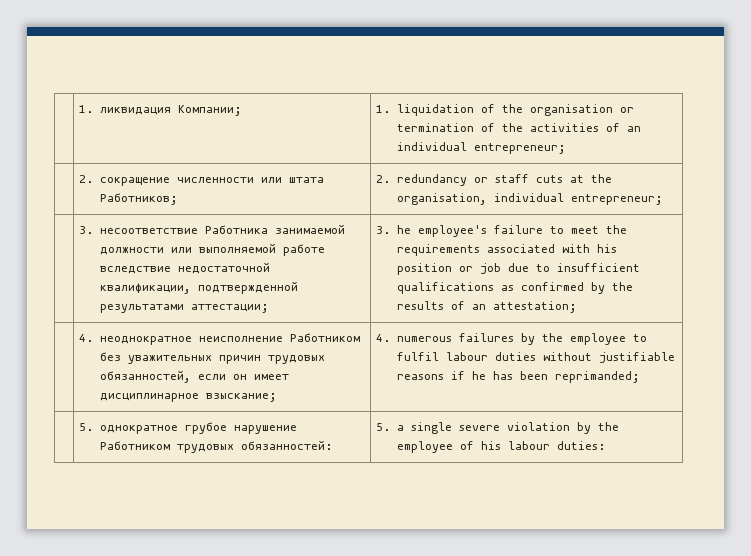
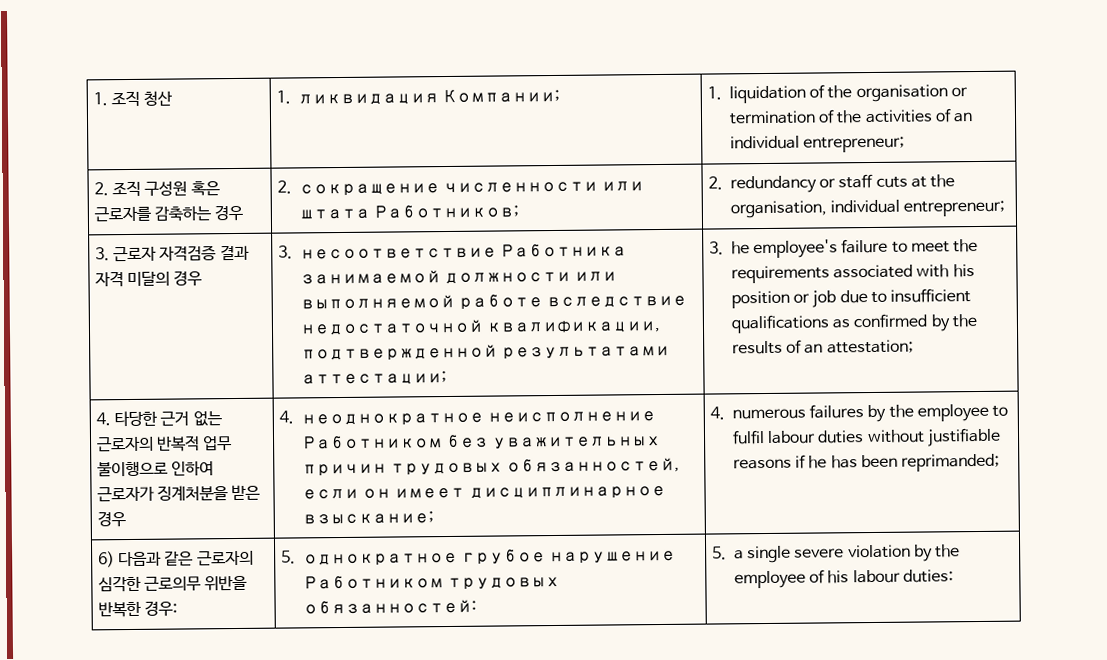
- | 1. ликвидация Компании; | 1. liquidation of the organisation or termination of the activities of an individual entrepreneur;
+ 1. 조직 청산 | 1. ликвидация Компании; | 1. liquidation of the organisation or termination of the activities of an individual entrepreneur;
- | 2. сокращение численности или штата Работников; | 2. redundancy or staff cuts at the organisation, individual entrepreneur;
+ 2. 조직 구성원 혹은 근로자를 감축하는 경우 | 2. сокращение численности или штата Работников; | 2. redundancy or staff cuts at the organisation, individual entrepreneur;
+ 3. 근로자 자격검증 결과 자격 미달의 경우
+ 4. 타당한 근거 없는 근로자의 반복적 업무 불이행으로 인하여 근로자가 징계처분을 받은 경우
- | 5. однократное грубое нарушение Работником трудовых обязанностей: | 5. a single severe violation by the employee of his labour duties:
+ 6) 다음과 같은 근로자의 심각한 근로의무 위반을 반복한 경우: | 5. однократное грубое нарушение Работником трудовых обязанностей: | 5. a single severe violation by the employee of his labour duties:

